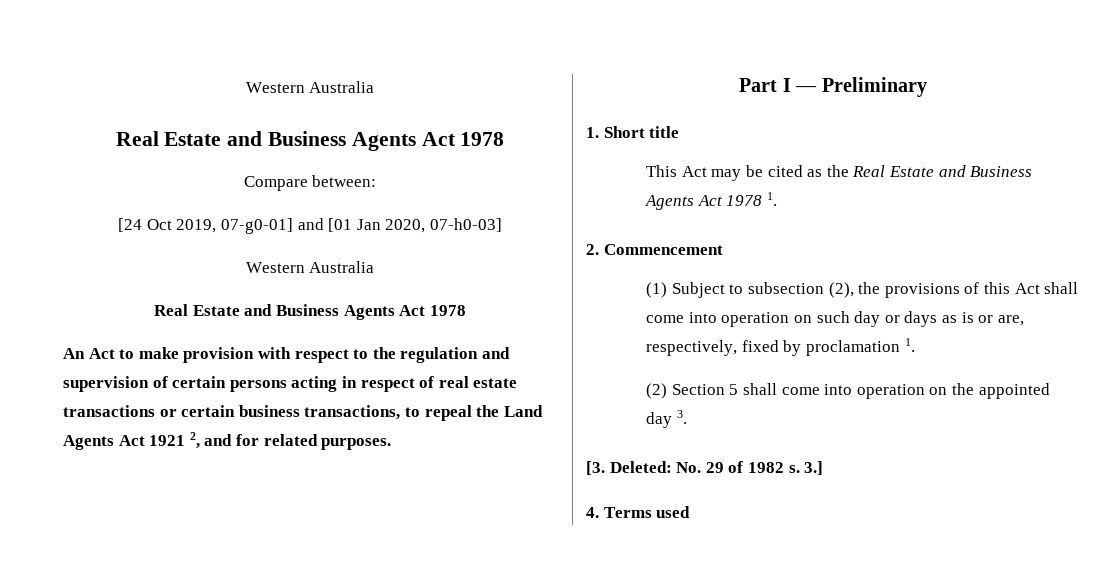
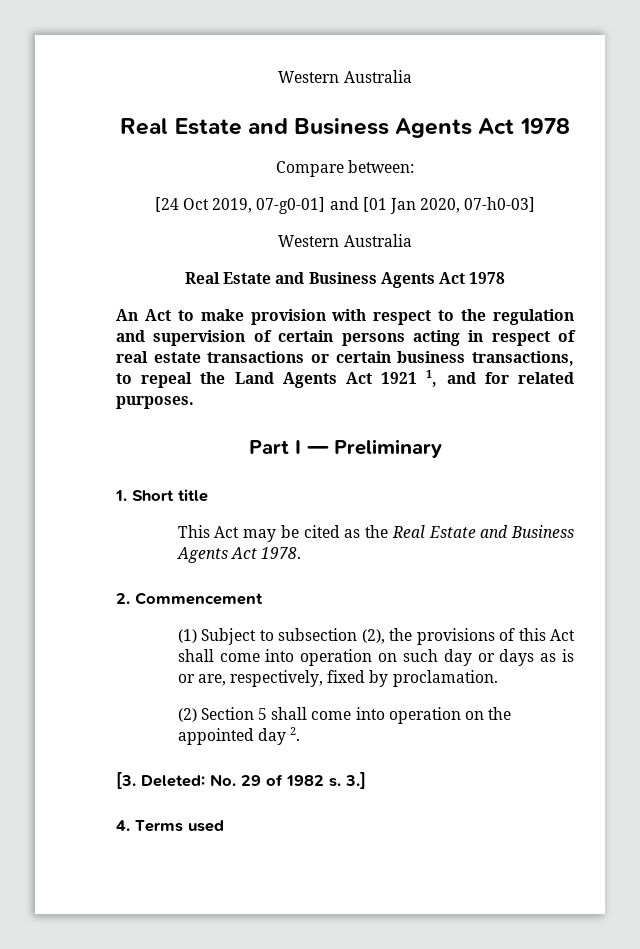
- An Act to make provision with respect to the regulation and supervision of certain persons acting in respect of real estate transactions or certain business transactions, to repeal the Land Agents Act 1921 2, and for related purposes.
+ An Act to make provision with respect to the regulation and supervision of certain persons acting in respect of real estate transactions or certain business transactions, to repeal the Land Agents Act 1921 1, and for related purposes.
- This Act may be cited as the Real Estate and Business Agents Act 1978 1.
+ This Act may be cited as the Real Estate and Business Agents Act 1978.
- (1) Subject to subsection (2), the provisions of this Act shall come into operation on such day or days as is or are, respectively, fixed by proclamation 1.
+ (1) Subject to subsection (2), the provisions of this Act shall come into operation on such day or days as is or are, respectively, fixed by proclamation.
- (2) Section 5 shall come into operation on the appointed day 3.
+ (2) Section 5 shall come into operation on the appointed day 2.

